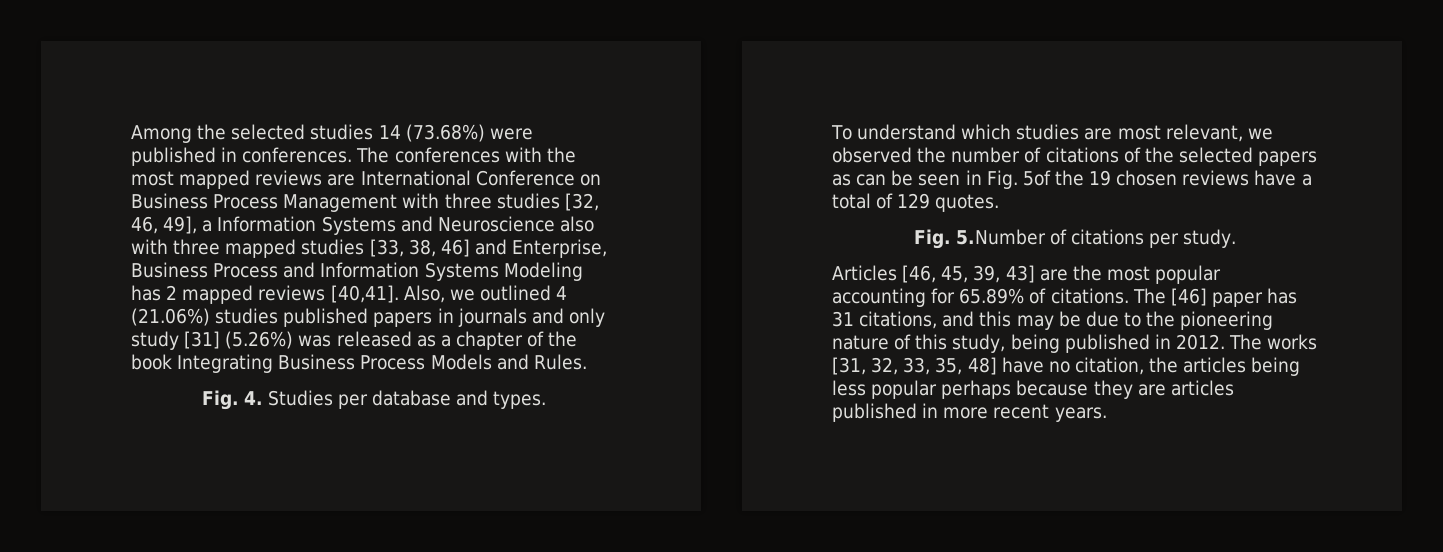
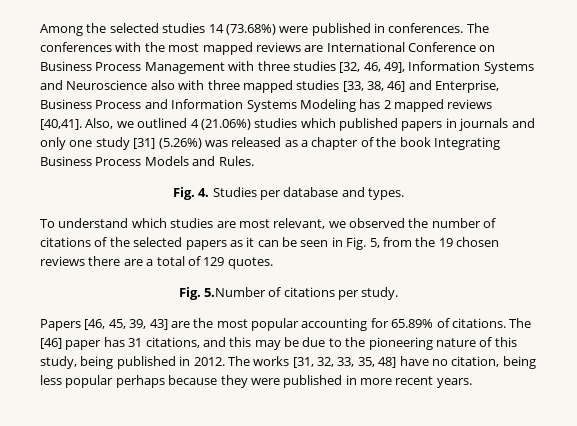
- The conferences with the most mapped reviews are International Conference on Business Process Management with three studies [32, 46, 49], a Information Systems and Neuroscience also with three mapped studies [33, 38, 46] and Enterprise, Business Process and Information Systems Modeling has 2 mapped reviews [40,41].
+ The conferences with the most mapped reviews are International Conference on Business Process Management with three studies [32, 46, 49], Information Systems and Neuroscience also with three mapped studies [33, 38, 46] and Enterprise, Business Process and Information Systems Modeling has 2 mapped reviews [40,41].
- Also, we outlined 4 (21.06%) studies published papers in journals and only study [31] (5.26%) was released as a chapter of the book Integrating Business Process Models and Rules.
+ Also, we outlined 4 (21.06%) studies which published papers in journals and only one study [31] (5.26%) was released as a chapter of the book Integrating Business Process Models and Rules.
- To understand which studies are most relevant, we observed the number of citations of the selected papers as can be seen in Fig. 5of the 19 chosen reviews have a total of 129 quotes.
+ To understand which studies are most relevant, we observed the number of citations of the selected papers as it can be seen in Fig. 5, from the 19 chosen reviews there are a total of 129 quotes.
- Articles [46, 45, 39, 43] are the most popular accounting for 65.89% of citations.
+ Papers [46, 45, 39, 43] are the most popular accounting for 65.89% of citations.
- The works [31, 32, 33, 35, 48] have no citation, the articles being less popular perhaps because they are articles published in more recent years.
+ The works [31, 32, 33, 35, 48] have no citation, being less popular perhaps because they were published in more recent years.

